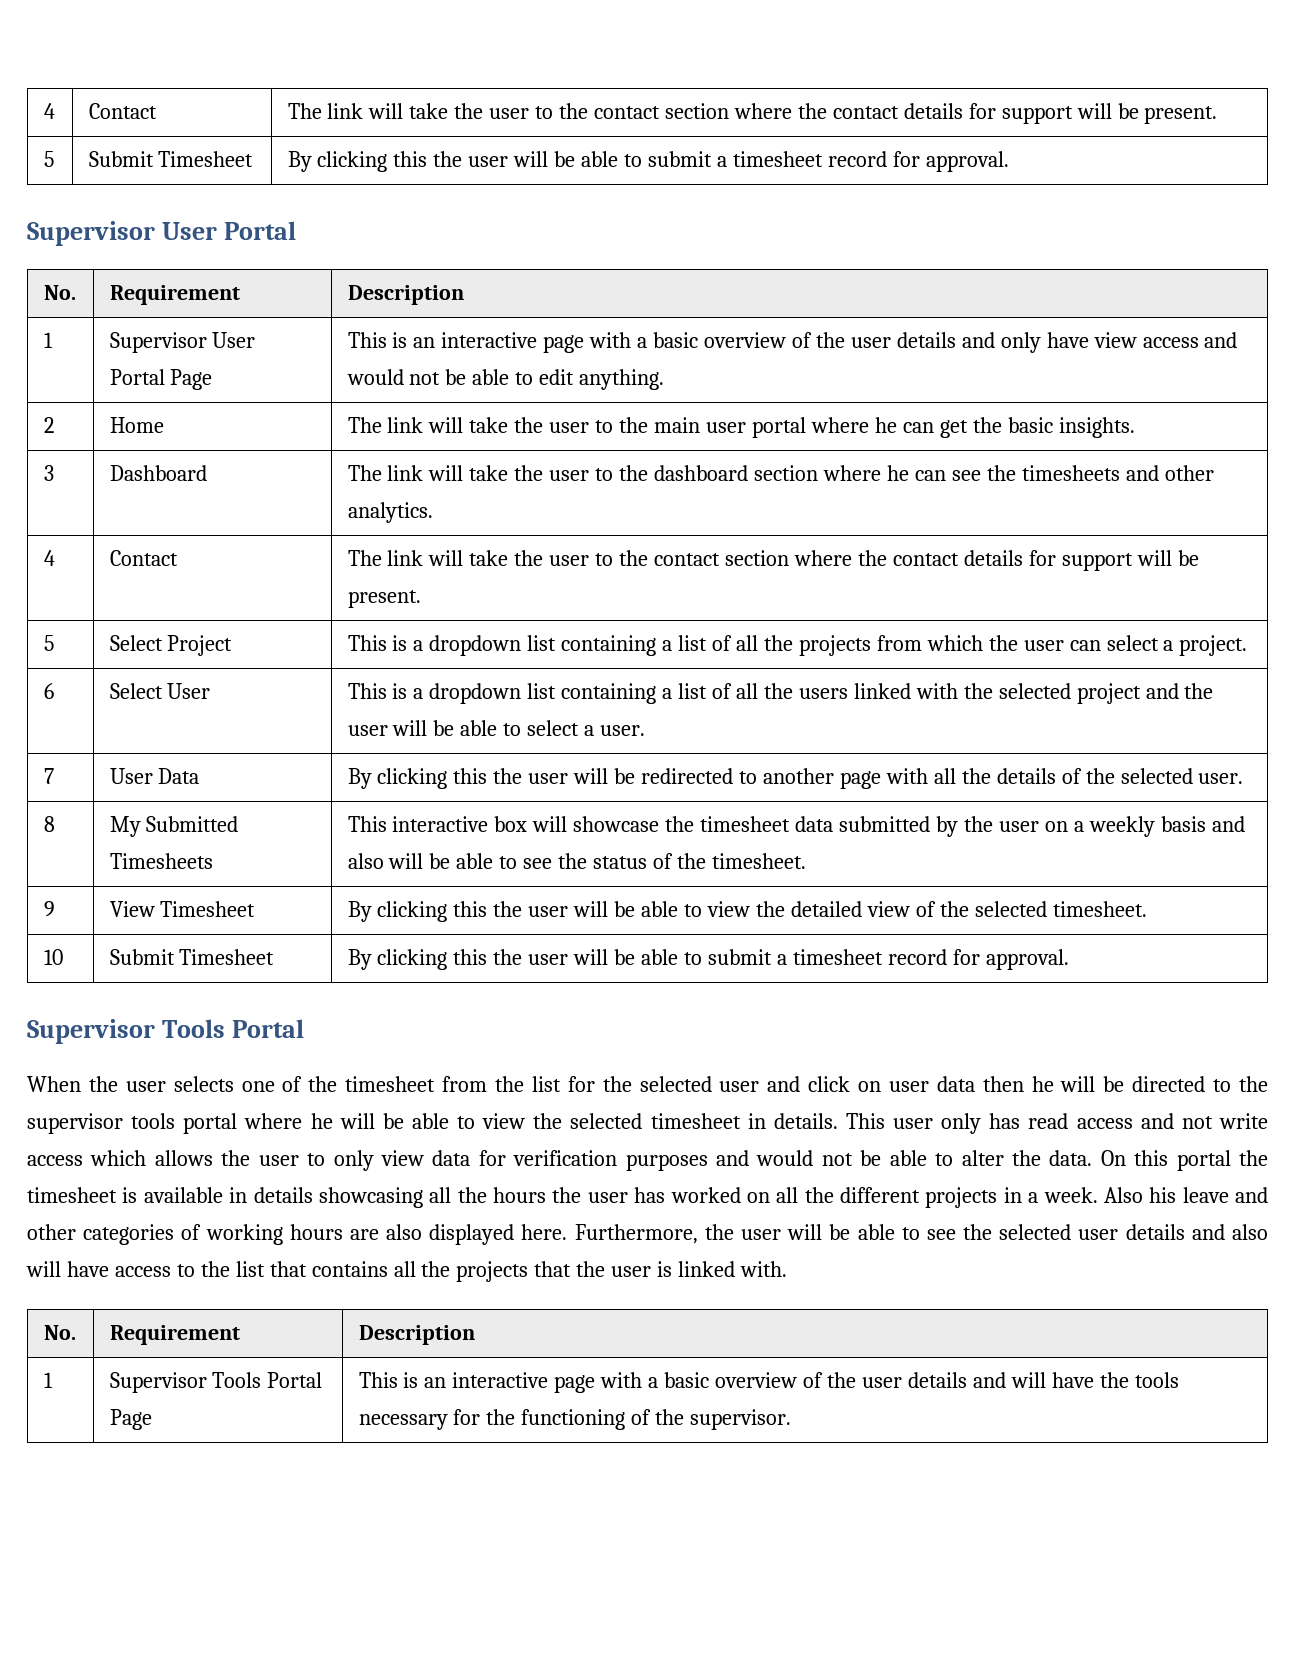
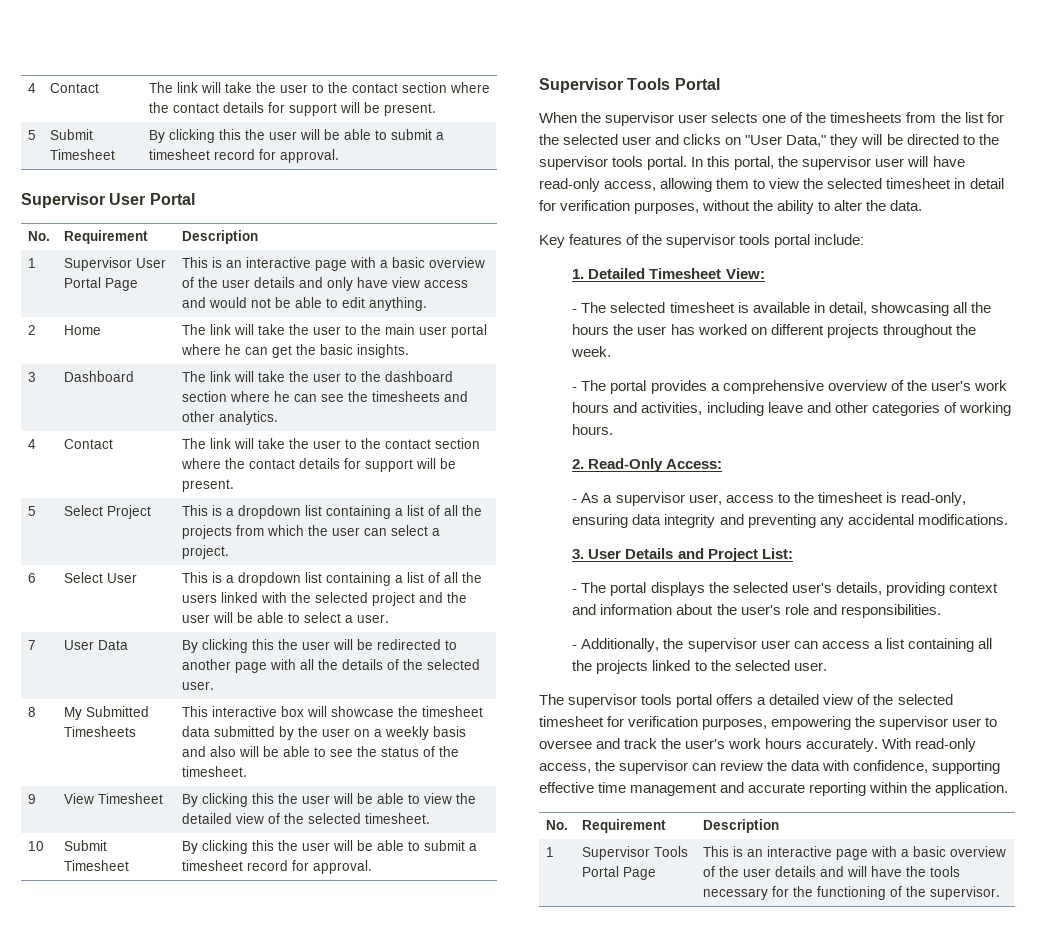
- When the user selects one of the timesheet from the list for the selected user and click on user data then he will be directed to the supervisor tools portal where he will be able to view the selected timesheet in details. This user only has read access and not write access which allows the user to only view data for verification purposes and would not be able to alter the data. On this portal the timesheet is available in details showcasing all the hours the user has worked on all the different projects in a week. Also his leave and other categories of working hours are also displayed here. Furthermore, the user will be able to see the selected user details and also will have access to the list that contains all the projects that the user is linked with.
+ When the supervisor user selects one of the timesheets from the list for the selected user and clicks on "User Data," they will be directed to the supervisor tools portal. In this portal, the supervisor user will have read-only access, allowing them to view the selected timesheet in detail for verification purposes, without the ability to alter the data.
+ Key features of the supervisor tools portal include:
+ 1. Detailed Timesheet View:
+ - The selected timesheet is available in detail, showcasing all the hours the user has worked on different projects throughout the week.
+ - The portal provides a comprehensive overview of the user's work hours and activities, including leave and other categories of working hours.
+ 2. Read-Only Access:
+ - As a supervisor user, access to the timesheet is read-only, ensuring data integrity and preventing any accidental modifications.
+ 3. User Details and Project List:
+ - The portal displays the selected user's details, providing context and information about the user's role and responsibilities.
+ - Additionally, the supervisor user can access a list containing all the projects linked to the selected user.
+ The supervisor tools portal offers a detailed view of the selected timesheet for verification purposes, empowering the supervisor user to oversee and track the user's work hours accurately. With read-only access, the supervisor can review the data with confidence, supporting effective time management and accurate reporting within the application.

